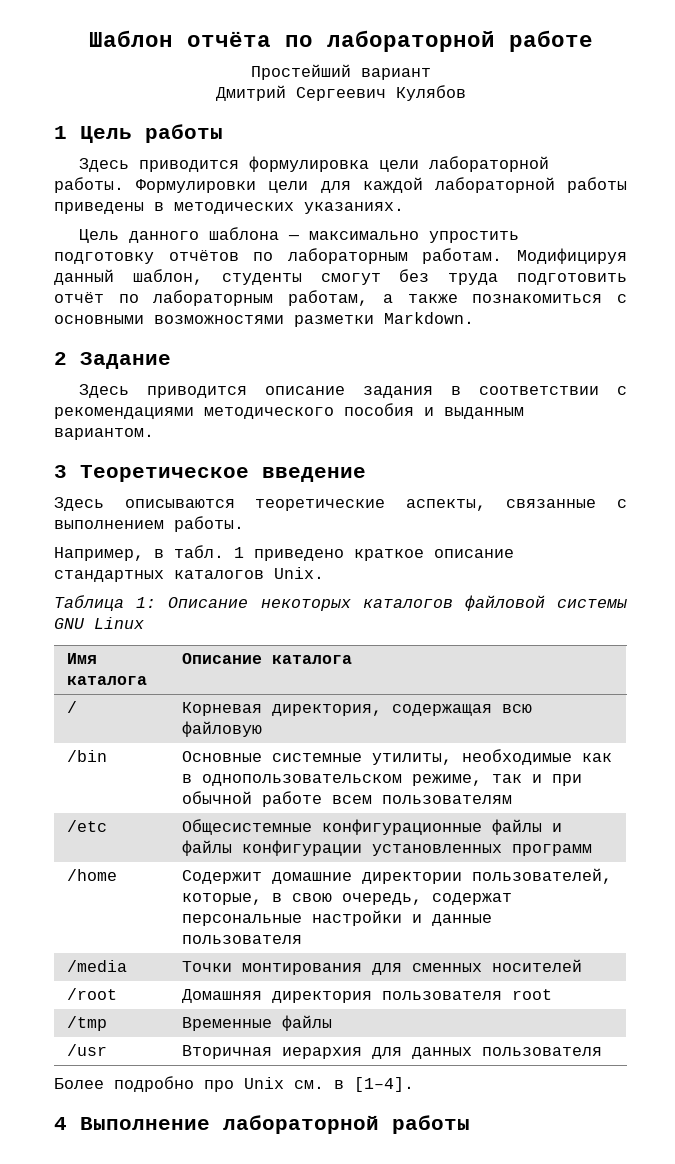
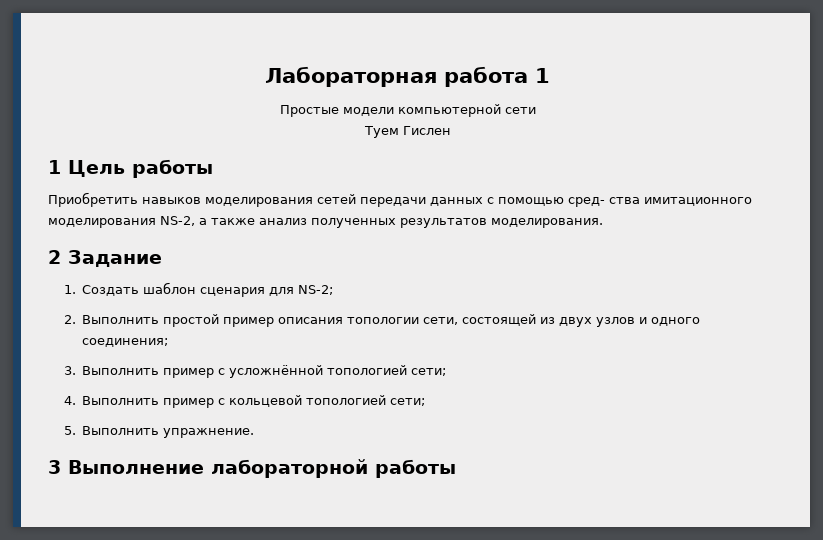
- Шаблон отчёта по лабораторной работе
- Простейший вариант
- Дмитрий Сергеевич Кулябов
+ Лабораторная работа 1
+ Простые модели компьютерной сети
+ Туем Гислен
  1 Цель работы
- Здесь приводится формулировка цели лабораторной работы. Формулировки цели для каждой лабораторной работы приведены в методических указаниях.
- Цель данного шаблона — максимально упростить подготовку отчётов по лабораторным работам. Модифицируя данный шаблон, студенты смогут без труда подготовить отчёт по лабораторным работам, а также познакомиться с основными возможностями разметки Markdown.
+ Приобретить навыков моделирования сетей передачи данных с помощью сред- ства имитационного моделирования NS-2, а также анализ полученных результатов моделирования.
  2 Задание
- Здесь приводится описание задания в соответствии с рекомендациями методического пособия и выданным вариантом.
- 3 Теоретическое введение
- Здесь описываются теоретические аспекты, связанные с выполнением работы.
- Например, в табл. 1 приведено краткое описание стандартных каталогов Unix.
- Таблица 1: Описание некоторых каталогов файловой системы GNU Linux
- Имя каталога | Описание каталога
- / | Корневая директория, содержащая всю файловую
- /bin | Основные системные утилиты, необходимые как в однопользовательском режиме, так и при обычной работе всем пользователям
- /etc | Общесистемные конфигурационные файлы и файлы конфигурации установленных программ
- /home | Содержит домашние директории пользователей, которые, в свою очередь, содержат персональные настройки и данные пользователя
- /media | Точки монтирования для сменных носителей
- /root | Домашняя директория пользователя root
- /tmp | Временные файлы
- /usr | Вторичная иерархия для данных пользователя
- Более подробно про Unix см. в [1–4].
- 4 Выполнение лабораторной работы
+ 1. Создать шаблон сценария для NS-2;
+ 2. Выполнить простой пример описания топологии сети, состоящей из двух узлов и одного соединения;
+ 3. Выполнить пример с усложнённой топологией сети;
+ 4. Выполнить пример с кольцевой топологией сети;
+ 5. Выполнить упражнение.
+ 3 Выполнение лабораторной работы

